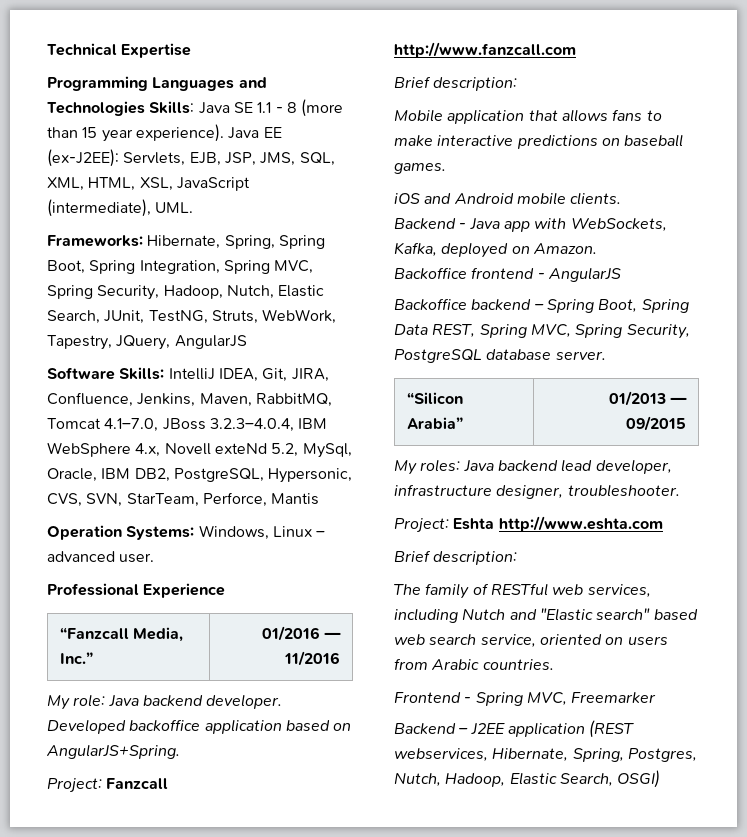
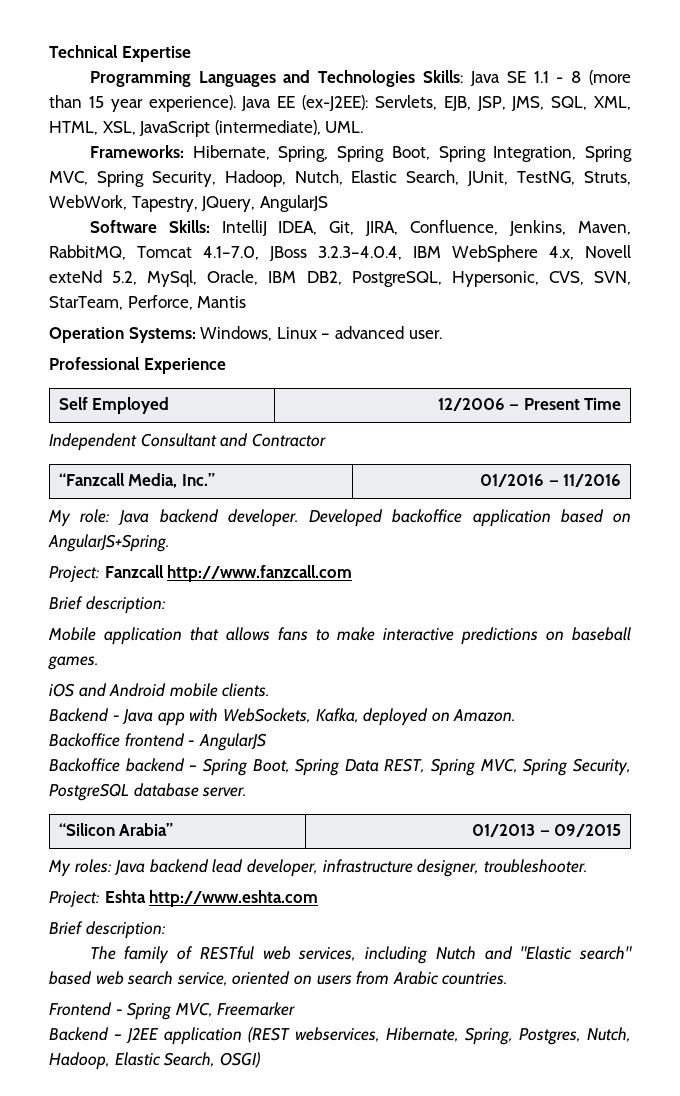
+ Self Employed | 12/2006 — Present Time
+ Independent Consultant and Contractor

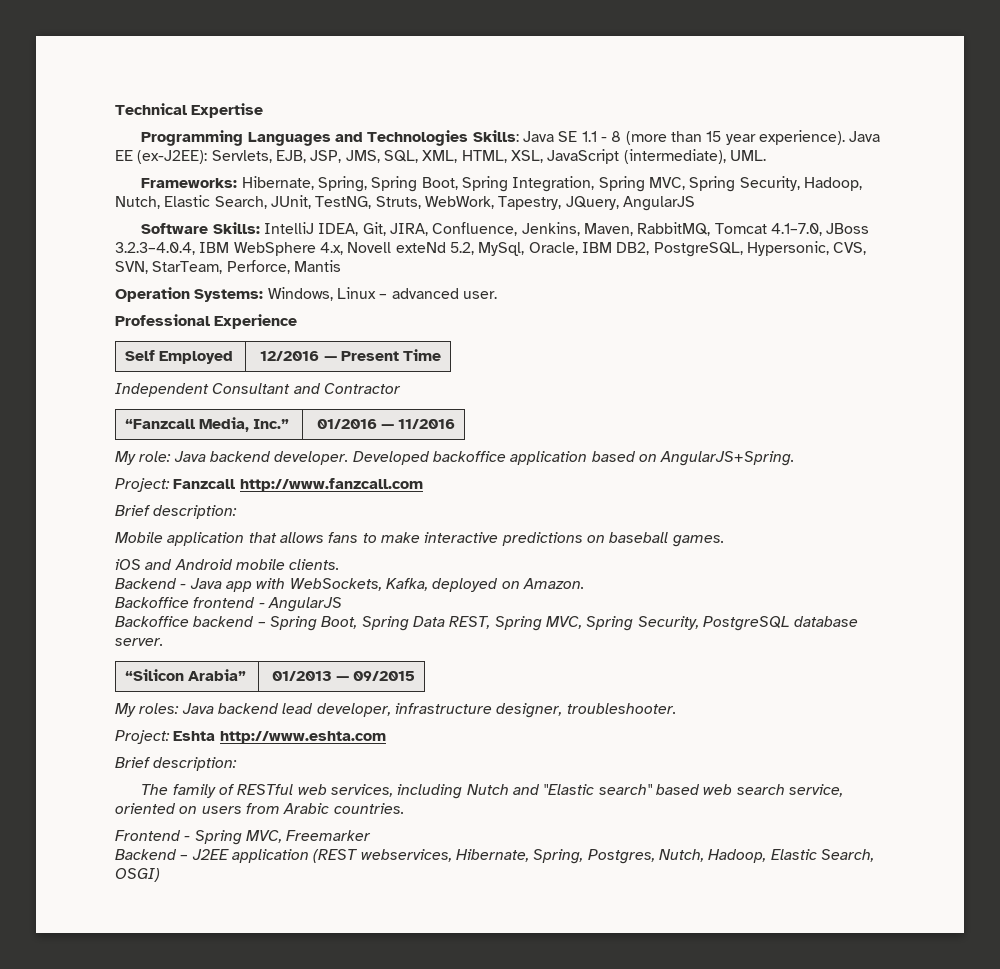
- Self Employed | 12/2006 — Present Time
+ Self Employed | 12/2016 — Present Time

